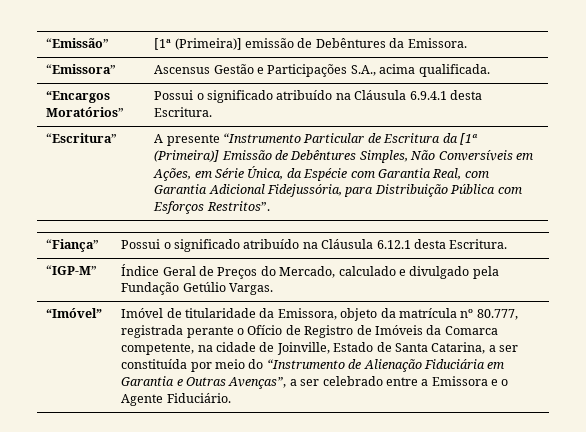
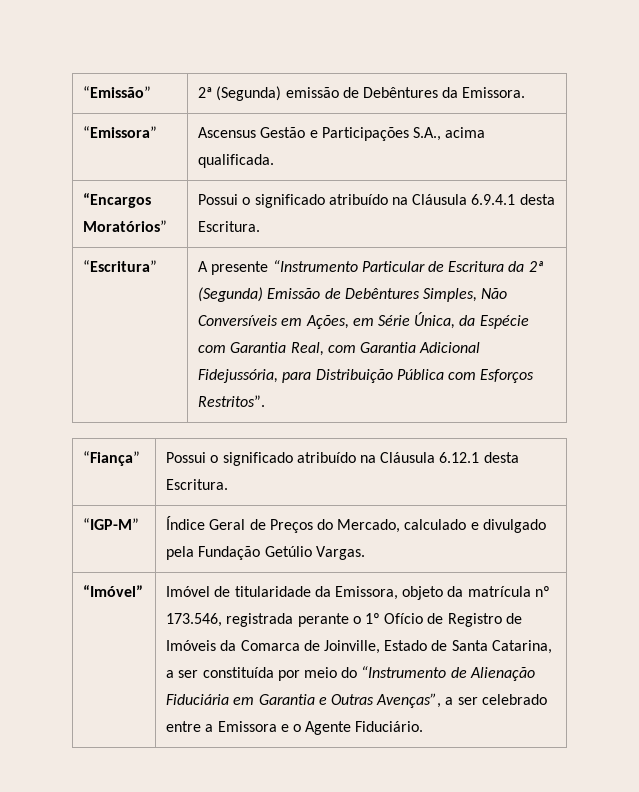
- “Emissão” | [1ª (Primeira)] emissão de Debêntures da Emissora.
+ “Emissão” | 2ª (Segunda) emissão de Debêntures da Emissora.
- “Escritura” | A presente “Instrumento Particular de Escritura da [1ª (Primeira)] Emissão de Debêntures Simples, Não Conversíveis em Ações, em Série Única, da Espécie com Garantia Real, com Garantia Adicional Fidejussória, para Distribuição Pública com Esforços Restritos”.
+ “Escritura” | A presente “Instrumento Particular de Escritura da 2ª (Segunda) Emissão de Debêntures Simples, Não Conversíveis em Ações, em Série Única, da Espécie com Garantia Real, com Garantia Adicional Fidejussória, para Distribuição Pública com Esforços Restritos”.
- Imóvel de titularidade da Emissora, objeto da matrícula nº 80.777, registrada perante o Ofício de Registro de Imóveis da Comarca competente, na cidade de Joinville, Estado de Santa Catarina, a ser constituída por meio do “Instrumento de Alienação Fiduciária em Garantia e Outras Avenças”, a ser celebrado entre a Emissora e o Agente Fiduciário.
+ Imóvel de titularidade da Emissora, objeto da matrícula nº 173.546, registrada perante o 1º Ofício de Registro de Imóveis da Comarca de Joinville, Estado de Santa Catarina, a ser constituída por meio do “Instrumento de Alienação Fiduciária em Garantia e Outras Avenças”, a ser celebrado entre a Emissora e o Agente Fiduciário.

